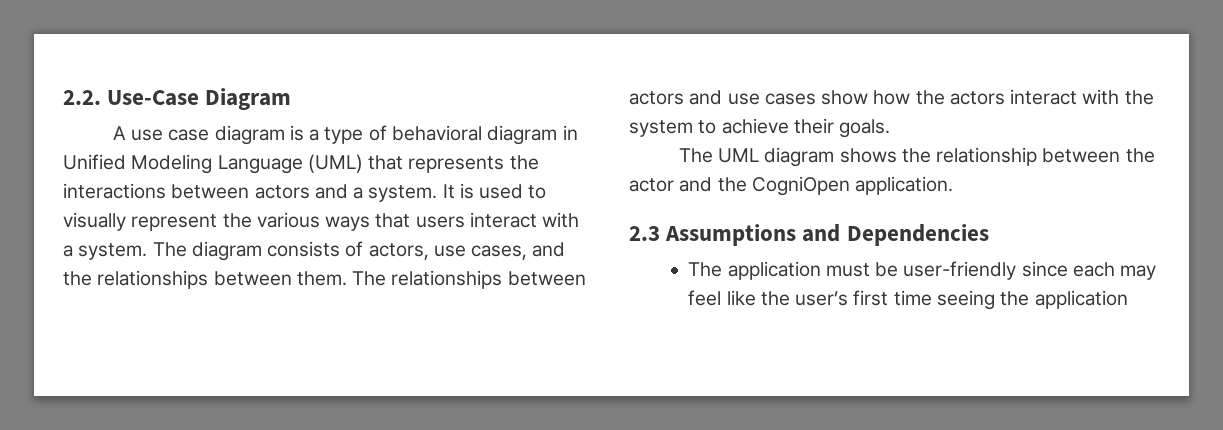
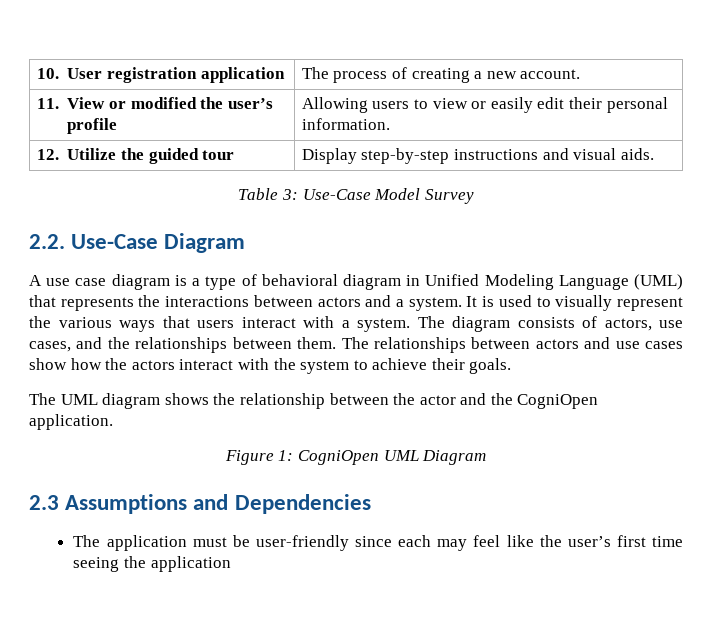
+ 10. User registration application | The process of creating a new account.
+ 11. View or modified the user’s profile | Allowing users to view or easily edit their personal information.
+ 12. Utilize the guided tour | Display step-by-step instructions and visual aids.
+ Table 3: Use-Case Model Survey
+ Figure 1: CogniOpen UML Diagram

